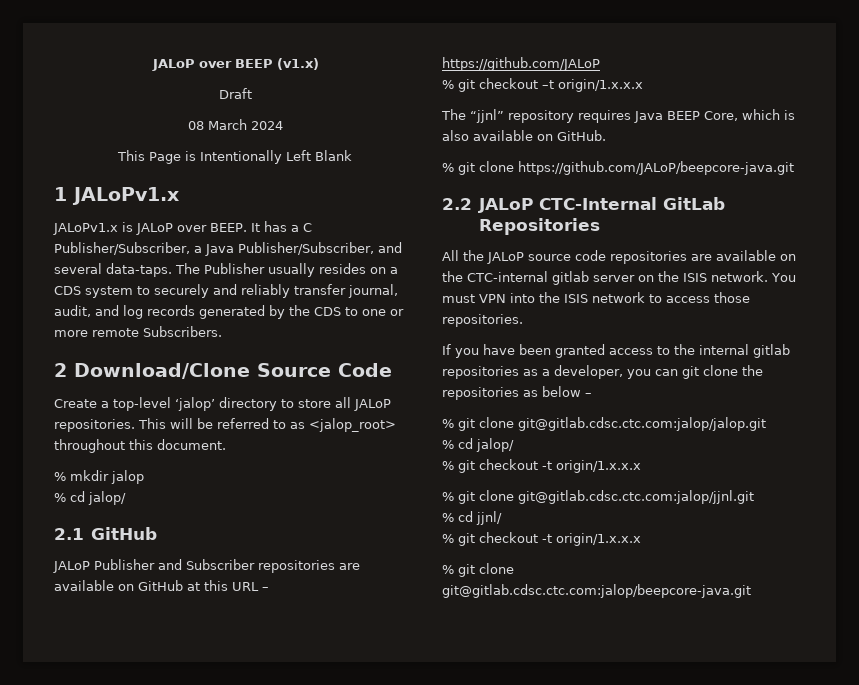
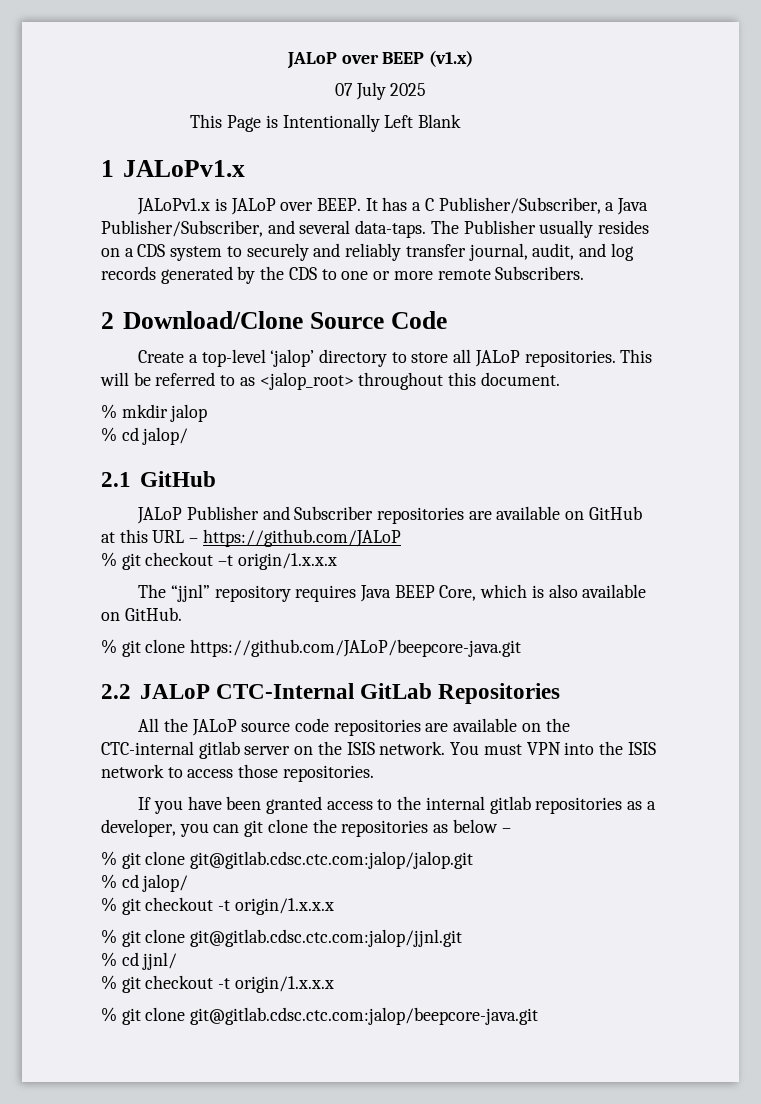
- Draft
- 08 March 2024
+ 07 July 2025

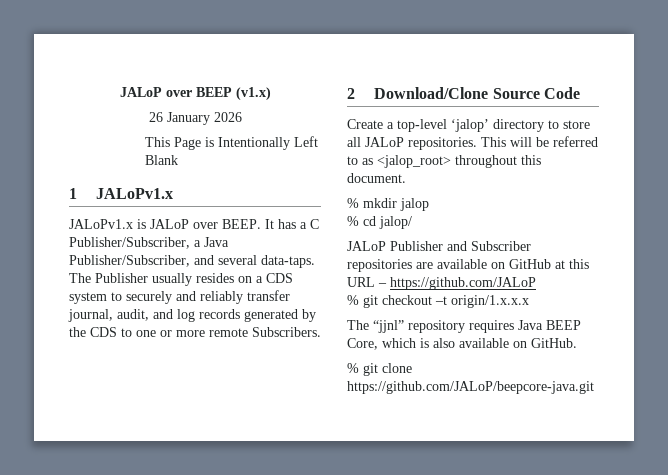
- 07 July 2025
+ 26 January 2026
- 2.1 GitHub
- 2.2 JALoP CTC-Internal GitLab Repositories
- All the JALoP source code repositories are available on the CTC-internal gitlab server on the ISIS network. You must VPN into the ISIS network to access those repositories.
- If you have been granted access to the internal gitlab repositories as a developer, you can git clone the repositories as below –
- % git clone git@gitlab.cdsc.ctc.com:jalop/jalop.git
- % cd jalop/
- % git checkout -t origin/1.x.x.x
- % git clone git@gitlab.cdsc.ctc.com:jalop/jjnl.git
- % cd jjnl/
- % git checkout -t origin/1.x.x.x
- % git clone git@gitlab.cdsc.ctc.com:jalop/beepcore-java.git

